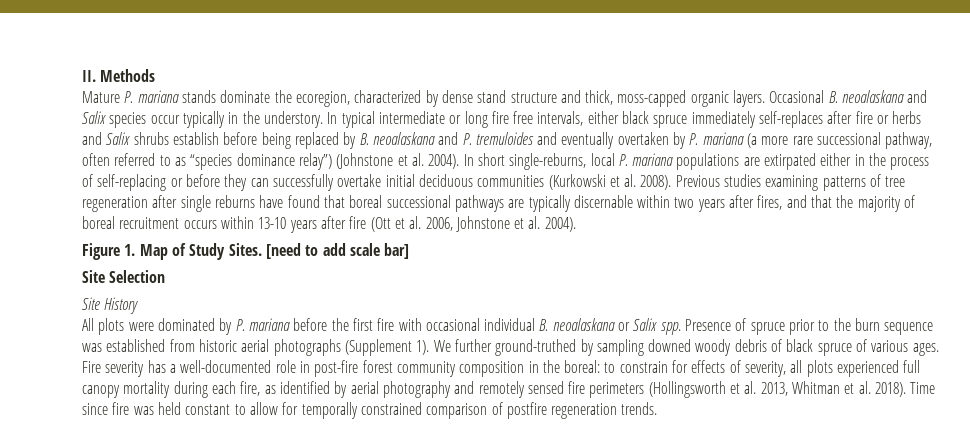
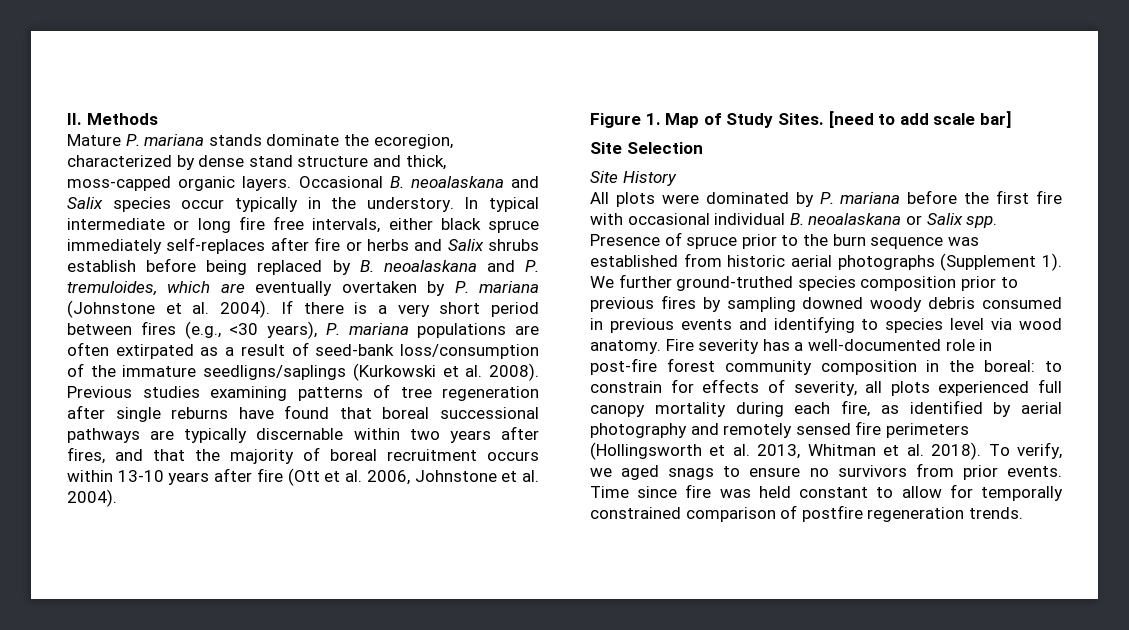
- In typical intermediate or long fire free intervals, either black spruce immediately self-replaces after fire or herbs and Salix shrubs establish before being replaced by B. neoalaskana and P. tremuloides and eventually overtaken by P. mariana (a more rare successional pathway, often referred to as “species dominance relay”) (Johnstone et al. 2004). In short single-reburns, local P. mariana populations are extirpated either in the process of self-replacing or before they can successfully overtake initial deciduous communities (Kurkowski et al. 2008).
+ In typical intermediate or long fire free intervals, either black spruce immediately self-replaces after fire or herbs and Salix shrubs establish before being replaced by B. neoalaskana and P. tremuloides, which are eventually overtaken by P. mariana (Johnstone et al. 2004). If there is a very short period between fires (e.g., <30 years), P. mariana populations are often extirpated as a result of seed-bank loss/consumption of the immature seedligns/saplings (Kurkowski et al. 2008).
- We further ground-truthed by sampling downed woody debris of black spruce of various ages.
+ We further ground-truthed species composition prior to previous fires by sampling downed woody debris consumed in previous events and identifying to species level via wood anatomy.
+ To verify, we aged snags to ensure no survivors from prior events.

